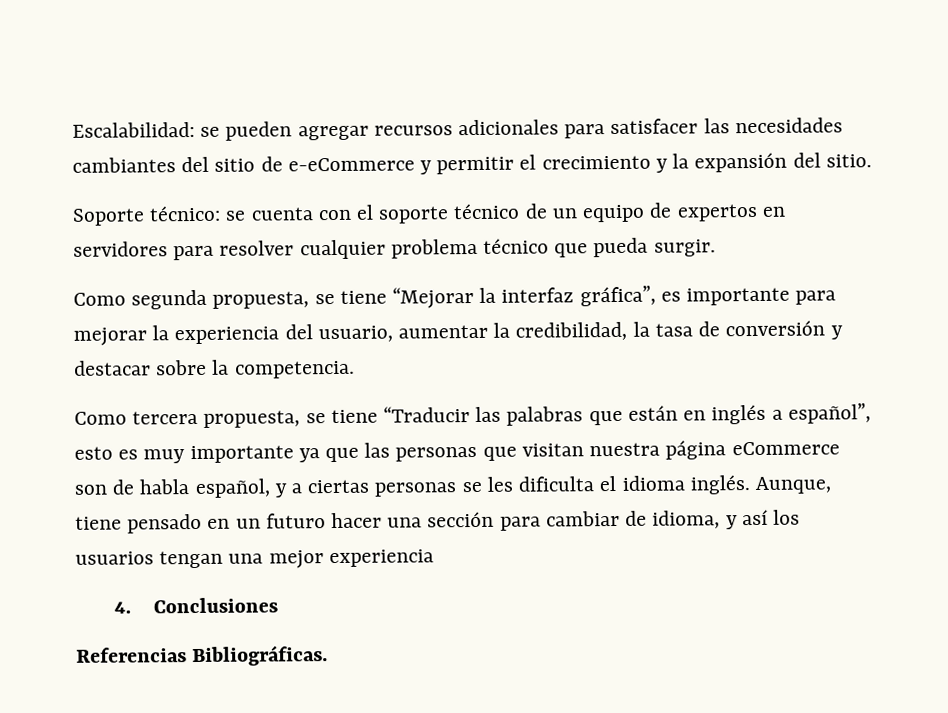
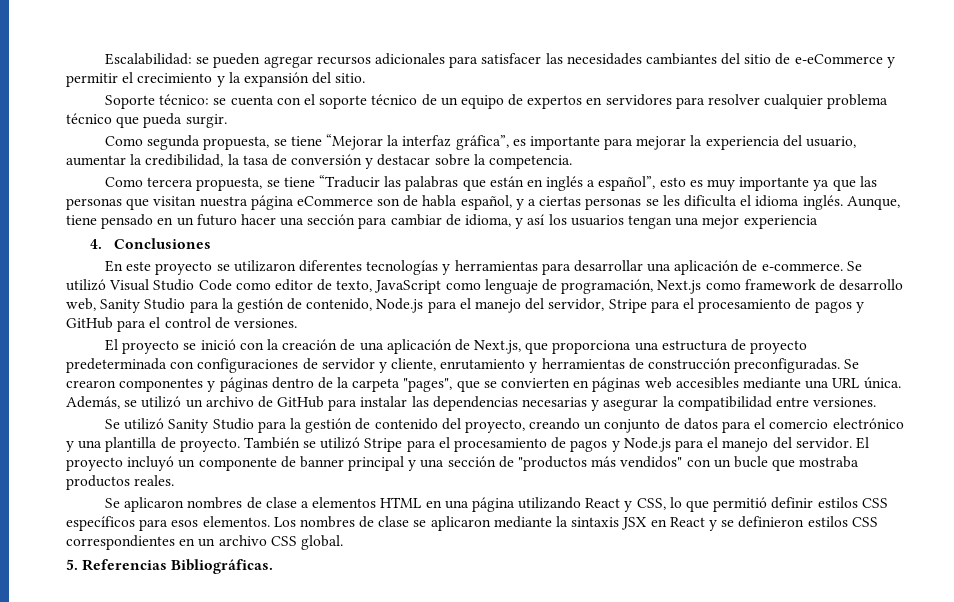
- Referencias Bibliográficas.
+ En este proyecto se utilizaron diferentes tecnologías y herramientas para desarrollar una aplicación de e-commerce. Se utilizó Visual Studio Code como editor de texto, JavaScript como lenguaje de programación, Next.js como framework de desarrollo web, Sanity Studio para la gestión de contenido, Node.js para el manejo del servidor, Stripe para el procesamiento de pagos y GitHub para el control de versiones.
+ El proyecto se inició con la creación de una aplicación de Next.js, que proporciona una estructura de proyecto predeterminada con configuraciones de servidor y cliente, enrutamiento y herramientas de construcción preconfiguradas. Se crearon componentes y páginas dentro de la carpeta "pages", que se convierten en páginas web accesibles mediante una URL única. Además, se utilizó un archivo de GitHub para instalar las dependencias necesarias y asegurar la compatibilidad entre versiones.
+ Se utilizó Sanity Studio para la gestión de contenido del proyecto, creando un conjunto de datos para el comercio electrónico y una plantilla de proyecto. También se utilizó Stripe para el procesamiento de pagos y Node.js para el manejo del servidor. El proyecto incluyó un componente de banner principal y una sección de "productos más vendidos" con un bucle que mostraba productos reales.
+ Se aplicaron nombres de clase a elementos HTML en una página utilizando React y CSS, lo que permitió definir estilos CSS específicos para esos elementos. Los nombres de clase se aplicaron mediante la sintaxis JSX en React y se definieron estilos CSS correspondientes en un archivo CSS global.
+ 5. Referencias Bibliográficas.

